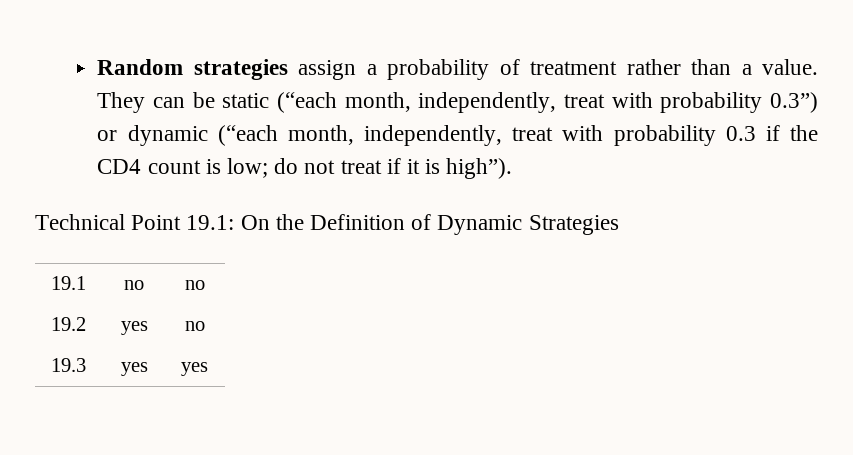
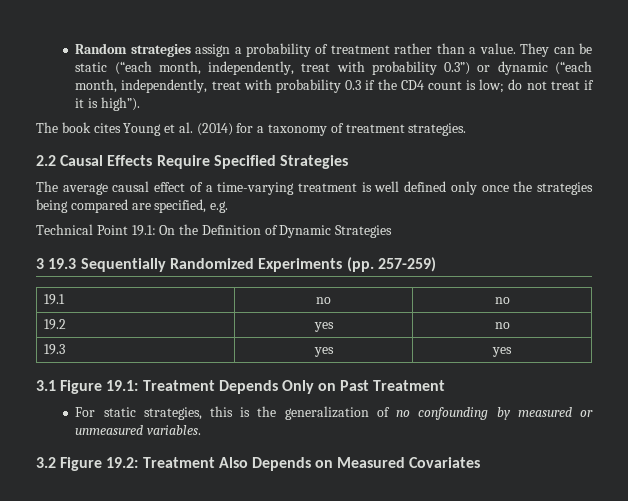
+ The book cites Young et al. (2014) for a taxonomy of treatment strategies.
+ 2.2 Causal Effects Require Specified Strategies
+ The average causal effect of a time-varying treatment is well defined only once the strategies being compared are specified, e.g.
+ 3 19.3 Sequentially Randomized Experiments (pp. 257-259)
+ 3.1 Figure 19.1: Treatment Depends Only on Past Treatment
+ For static strategies, this is the generalization of no confounding by measured or unmeasured variables.
+ 3.2 Figure 19.2: Treatment Also Depends on Measured Covariates

